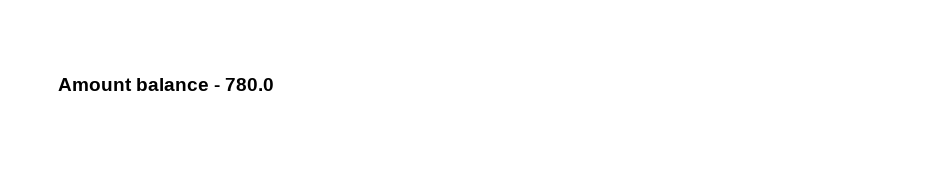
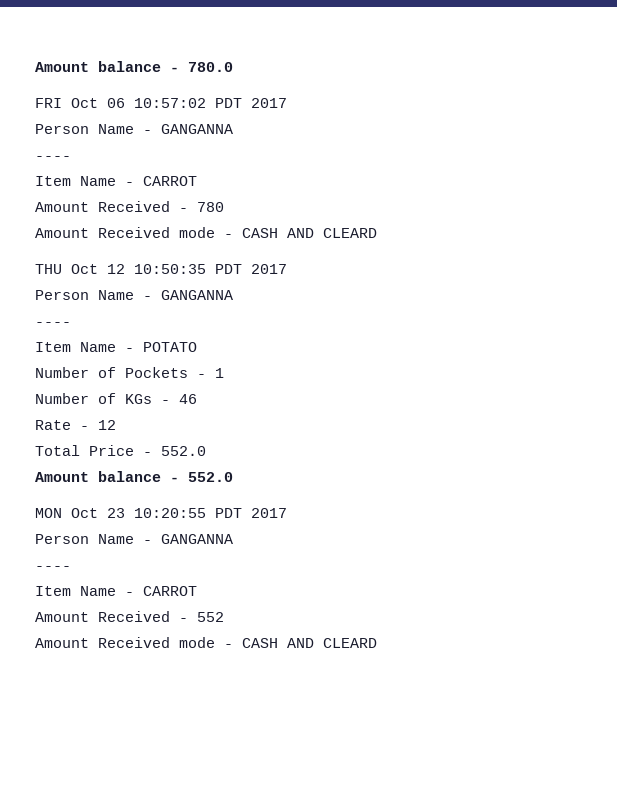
+ FRI Oct 06 10:57:02 PDT 2017
+ Person Name - GANGANNA
+ ----
+ Item Name - CARROT
+ Amount Received - 780
+ Amount Received mode - CASH AND CLEARD
+ THU Oct 12 10:50:35 PDT 2017
+ Person Name - GANGANNA
+ ----
+ Item Name - POTATO
+ Number of Pockets - 1
+ Number of KGs - 46
+ Rate - 12
+ Total Price - 552.0
+ Amount balance - 552.0
+ MON Oct 23 10:20:55 PDT 2017
+ Person Name - GANGANNA
+ ----
+ Item Name - CARROT
+ Amount Received - 552
+ Amount Received mode - CASH AND CLEARD

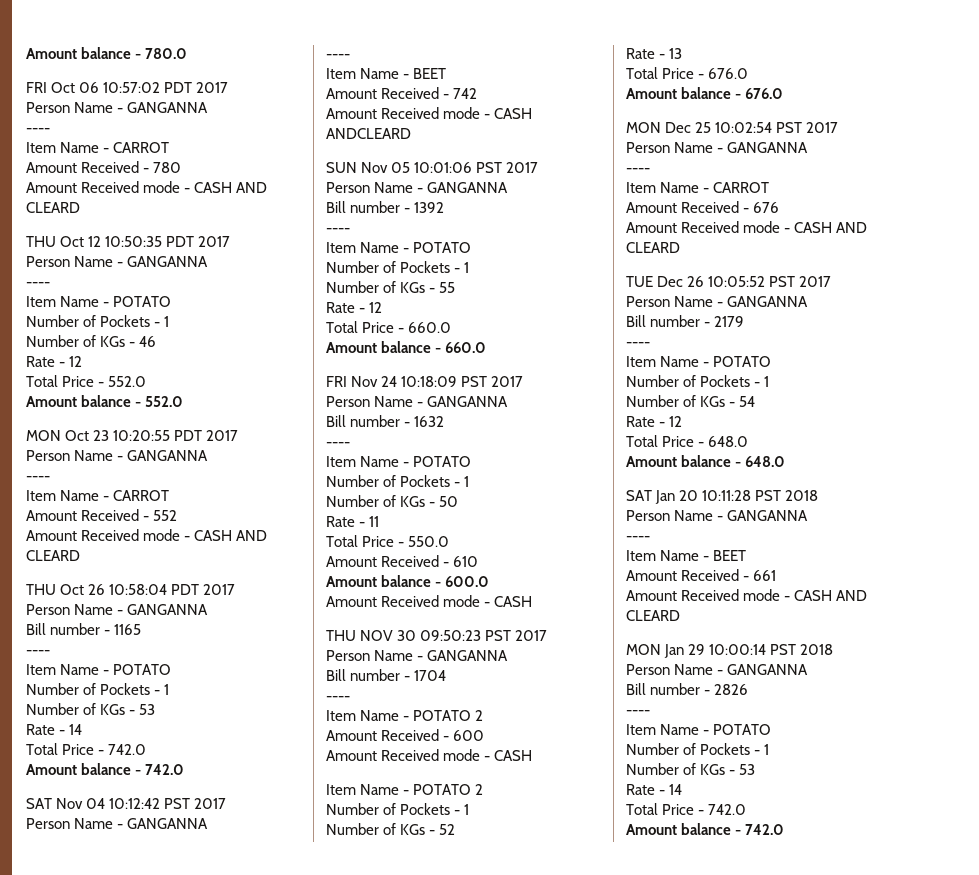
+ THU Oct 26 10:58:04 PDT 2017
+ Person Name - GANGANNA
+ Bill number - 1165
+ ----
+ Item Name - POTATO
+ Number of Pockets - 1
+ Number of KGs - 53
+ Rate - 14
+ Total Price - 742.0
+ Amount balance - 742.0
+ SAT Nov 04 10:12:42 PST 2017
+ Person Name - GANGANNA
+ ----
+ Item Name - BEET
+ Amount Received - 742
+ Amount Received mode - CASH ANDCLEARD
+ SUN Nov 05 10:01:06 PST 2017
+ Person Name - GANGANNA
+ Bill number - 1392
+ ----
+ Item Name - POTATO
+ Number of Pockets - 1
+ Number of KGs - 55
+ Rate - 12
+ Total Price - 660.0
+ Amount balance - 660.0
+ FRI Nov 24 10:18:09 PST 2017
+ Person Name - GANGANNA
+ Bill number - 1632
+ ----
+ Item Name - POTATO
+ Number of Pockets - 1
+ Number of KGs - 50
+ Rate - 11
+ Total Price - 550.0
+ Amount Received - 610
+ Amount balance - 600.0
+ Amount Received mode - CASH
+ THU NOV 30 09:50:23 PST 2017
+ Person Name - GANGANNA
+ Bill number - 1704
+ ----
+ Item Name - POTATO 2
+ Amount Received - 600
+ Amount Received mode - CASH
+ Item Name - POTATO 2
+ Number of Pockets - 1
+ Number of KGs - 52
+ Rate - 13
+ Total Price - 676.0
+ Amount balance - 676.0
+ MON Dec 25 10:02:54 PST 2017
+ Person Name - GANGANNA
+ ----
+ Item Name - CARROT
+ Amount Received - 676
+ Amount Received mode - CASH AND CLEARD
+ TUE Dec 26 10:05:52 PST 2017
+ Person Name - GANGANNA
+ Bill number - 2179
+ ----
+ Item Name - POTATO
+ Number of Pockets - 1
+ Number of KGs - 54
+ Rate - 12
+ Total Price - 648.0
+ Amount balance - 648.0
+ SAT Jan 20 10:11:28 PST 2018
+ Person Name - GANGANNA
+ ----
+ Item Name - BEET
+ Amount Received - 661
+ Amount Received mode - CASH AND CLEARD
+ MON Jan 29 10:00:14 PST 2018
+ Person Name - GANGANNA
+ Bill number - 2826
+ ----
+ Item Name - POTATO
+ Number of Pockets - 1
+ Number of KGs - 53
+ Rate - 14
+ Total Price - 742.0
+ Amount balance - 742.0

